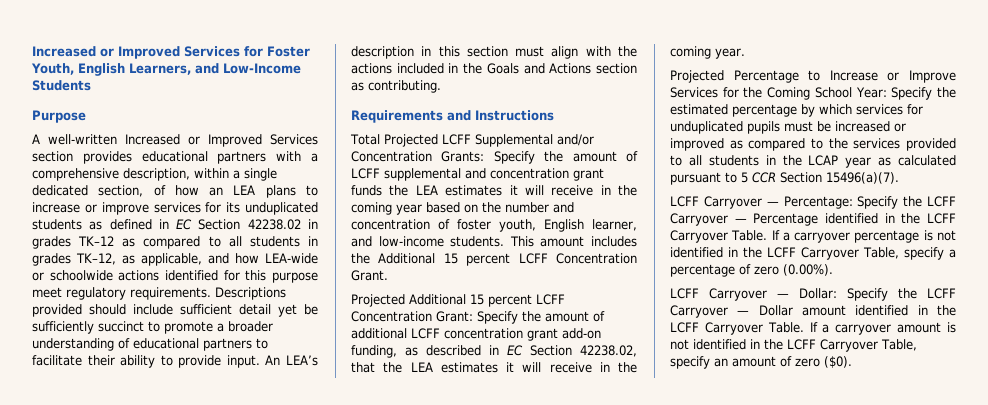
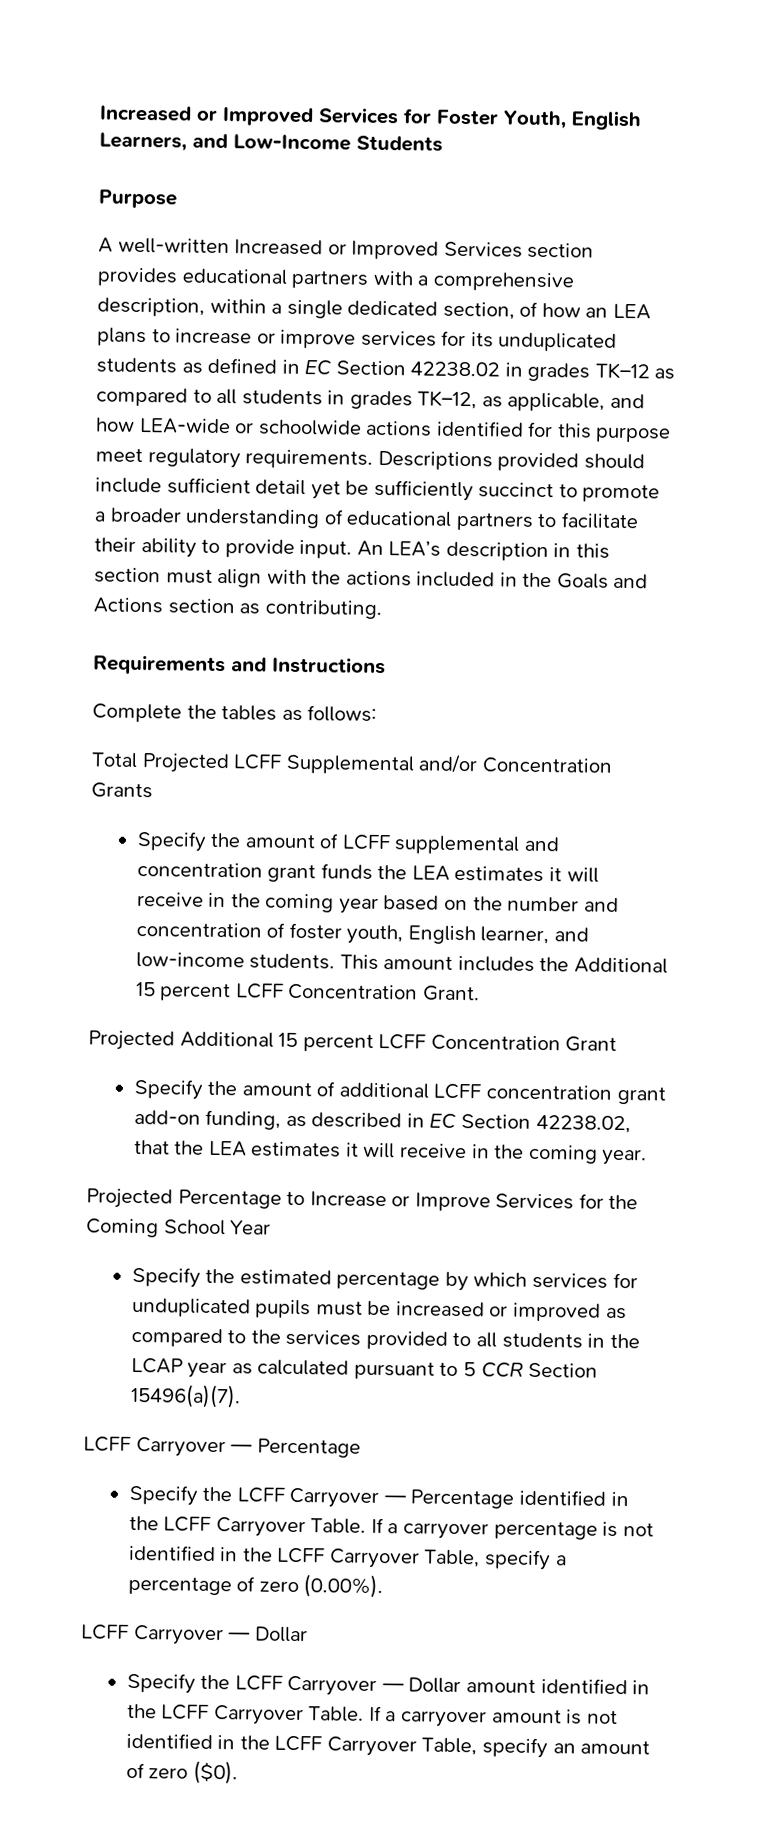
+ Complete the tables as follows:
- Total Projected LCFF Supplemental and/or Concentration Grants: Specify the amount of LCFF supplemental and concentration grant funds the LEA estimates it will receive in the coming year based on the number and concentration of foster youth, English learner, and low-income students.
+ Total Projected LCFF Supplemental and/or Concentration Grants
+ Specify the amount of LCFF supplemental and concentration grant funds the LEA estimates it will receive in the coming year based on the number and concentration of foster youth, English learner, and low-income students.
- Projected Additional 15 percent LCFF Concentration Grant: Specify the amount of additional LCFF concentration grant add-on funding, as described in EC Section 42238.02, that the LEA estimates it will receive in the coming year.
+ Projected Additional 15 percent LCFF Concentration Grant
+ Specify the amount of additional LCFF concentration grant add-on funding, as described in EC Section 42238.02, that the LEA estimates it will receive in the coming year.
- Projected Percentage to Increase or Improve Services for the Coming School Year: Specify the estimated percentage by which services for unduplicated pupils must be increased or improved as compared to the services provided to all students in the LCAP year as calculated pursuant to 5 CCR Section 15496(a)(7).
- LCFF Carryover — Percentage: Specify the LCFF Carryover — Percentage identified in the LCFF Carryover Table.
+ Projected Percentage to Increase or Improve Services for the Coming School Year
+ Specify the estimated percentage by which services for unduplicated pupils must be increased or improved as compared to the services provided to all students in the LCAP year as calculated pursuant to 5 CCR Section 15496(a)(7).
+ LCFF Carryover — Percentage
+ Specify the LCFF Carryover — Percentage identified in the LCFF Carryover Table.
  If a carryover percentage is not identified in the LCFF Carryover Table, specify a percentage of zero (0.00%).
- LCFF Carryover — Dollar: Specify the LCFF Carryover — Dollar amount identified in the LCFF Carryover Table.
+ LCFF Carryover — Dollar
+ Specify the LCFF Carryover — Dollar amount identified in the LCFF Carryover Table.

